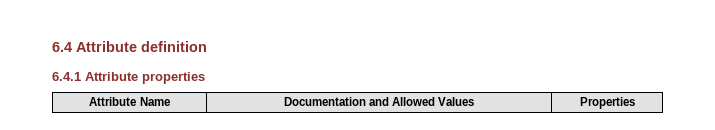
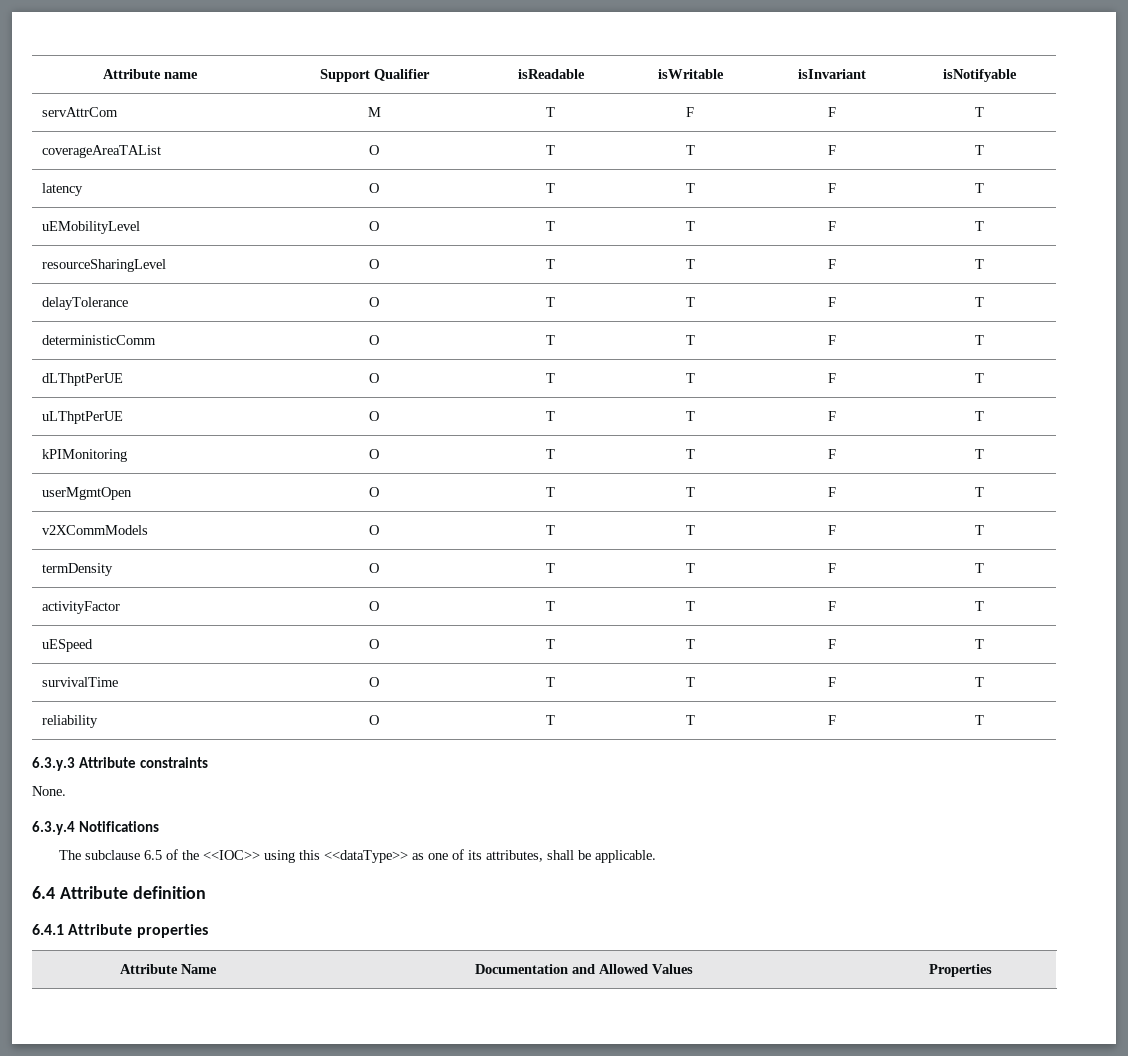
+ Attribute name | Support Qualifier | isReadable | isWritable | isInvariant | isNotifyable
+ servAttrCom | M | T | F | F | T
+ coverageAreaTAList | O | T | T | F | T
+ latency | O | T | T | F | T
+ uEMobilityLevel | O | T | T | F | T
+ resourceSharingLevel | O | T | T | F | T
+ delayTolerance | O | T | T | F | T
+ deterministicComm | O | T | T | F | T
+ dLThptPerUE | O | T | T | F | T
+ uLThptPerUE | O | T | T | F | T
+ kPIMonitoring | O | T | T | F | T
+ userMgmtOpen | O | T | T | F | T
+ v2XCommModels | O | T | T | F | T
+ termDensity | O | T | T | F | T
+ activityFactor | O | T | T | F | T
+ uESpeed | O | T | T | F | T
+ survivalTime | O | T | T | F | T
+ reliability | O | T | T | F | T
+ 6.3.y.3 Attribute constraints
+ None.
+ 6.3.y.4 Notifications
+ The subclause 6.5 of the <<IOC>> using this <<dataType>> as one of its attributes, shall be applicable.

